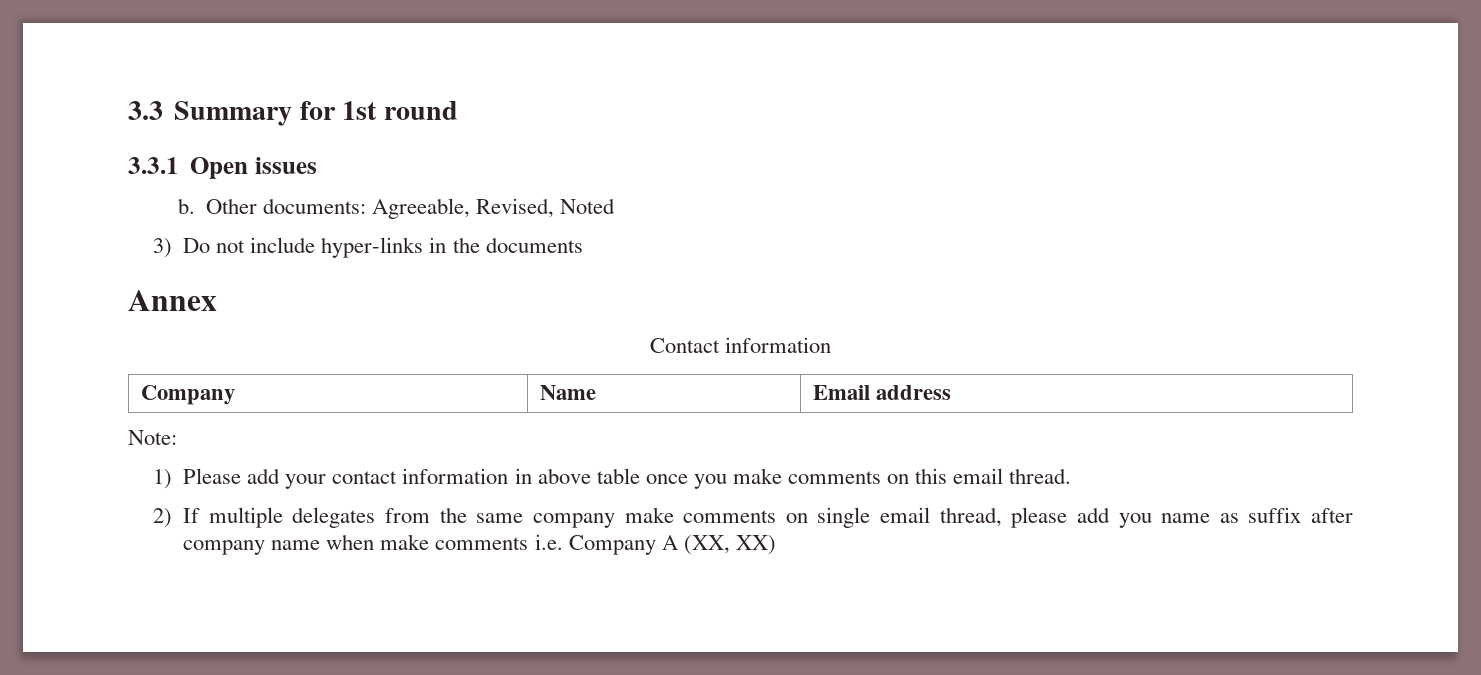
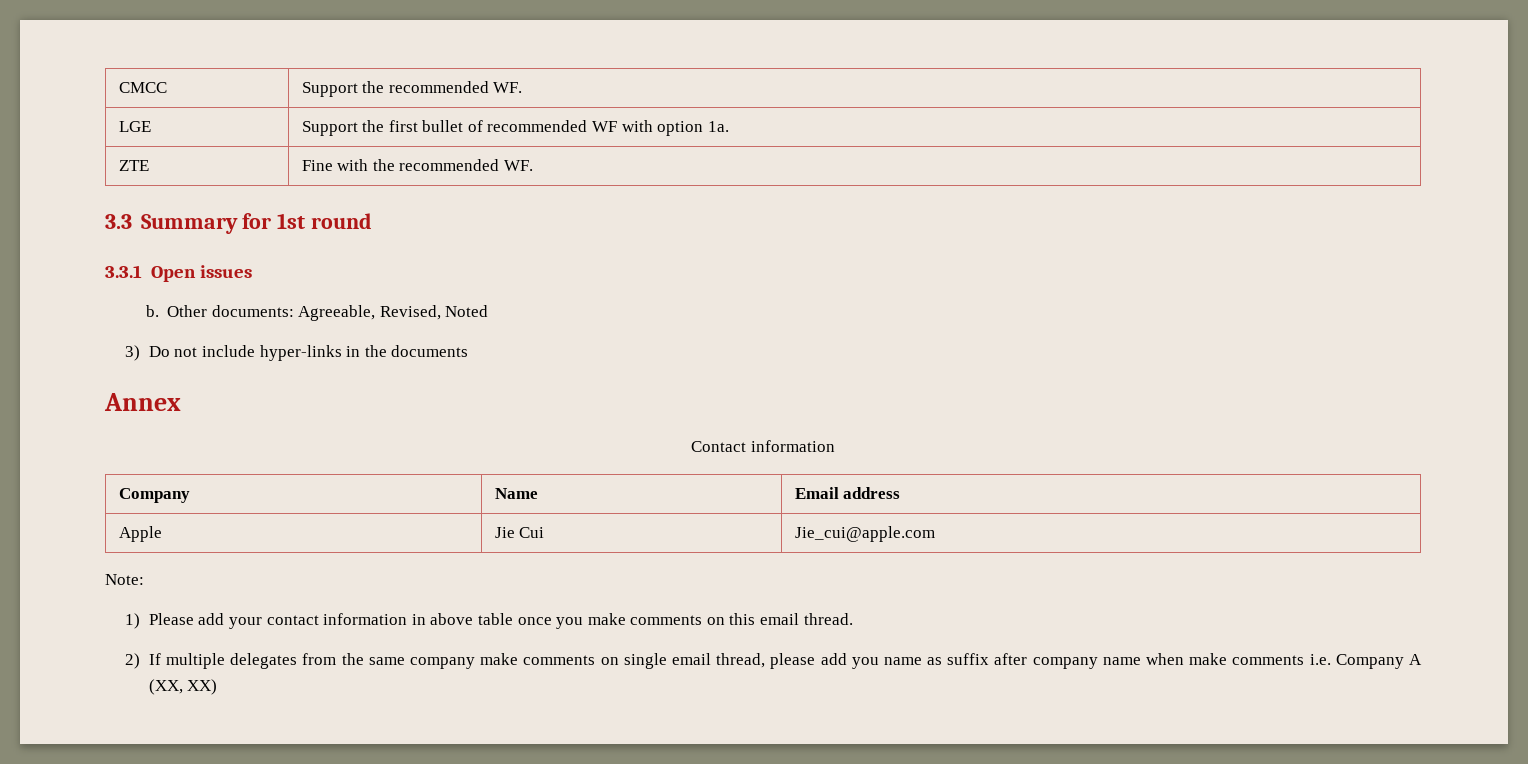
+ CMCC | Support the recommended WF.
+ LGE | Support the first bullet of recommended WF with option 1a.
+ ZTE | Fine with the recommended WF.
+ Apple | Jie Cui | Jie_cui@apple.com

